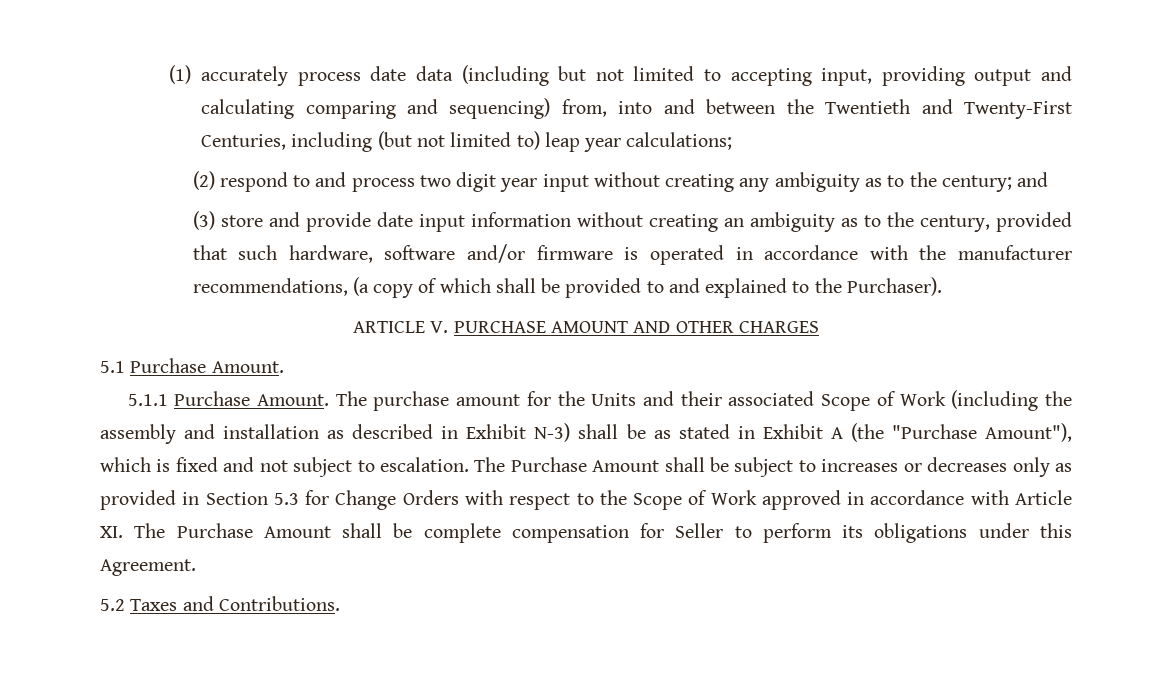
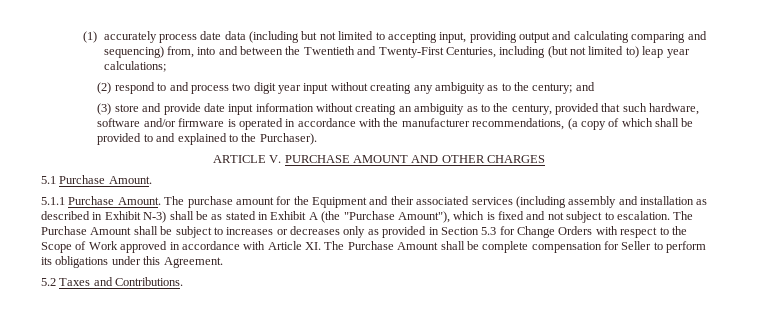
- The purchase amount for the Units and their associated Scope of Work (including the assembly and installation as described in Exhibit N-3) shall be as stated in Exhibit A (the "Purchase Amount"), which is fixed and not subject to escalation.
+ The purchase amount for the Equipment and their associated services (including assembly and installation as described in Exhibit N-3) shall be as stated in Exhibit A (the "Purchase Amount"), which is fixed and not subject to escalation.

